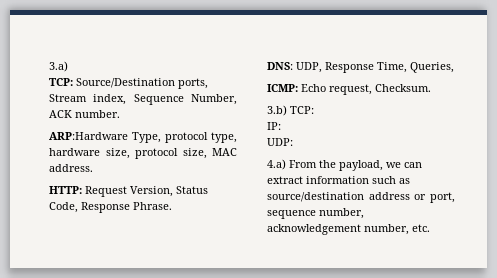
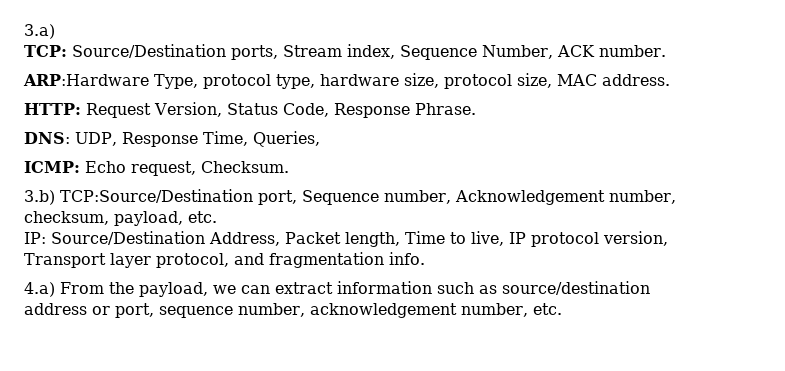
- 3.b) TCP:
- IP:
- UDP:
+ 3.b) TCP:Source/Destination port, Sequence number, Acknowledgement number, checksum, payload, etc.
+ IP: Source/Destination Address, Packet length, Time to live, IP protocol version, Transport layer protocol, and fragmentation info.

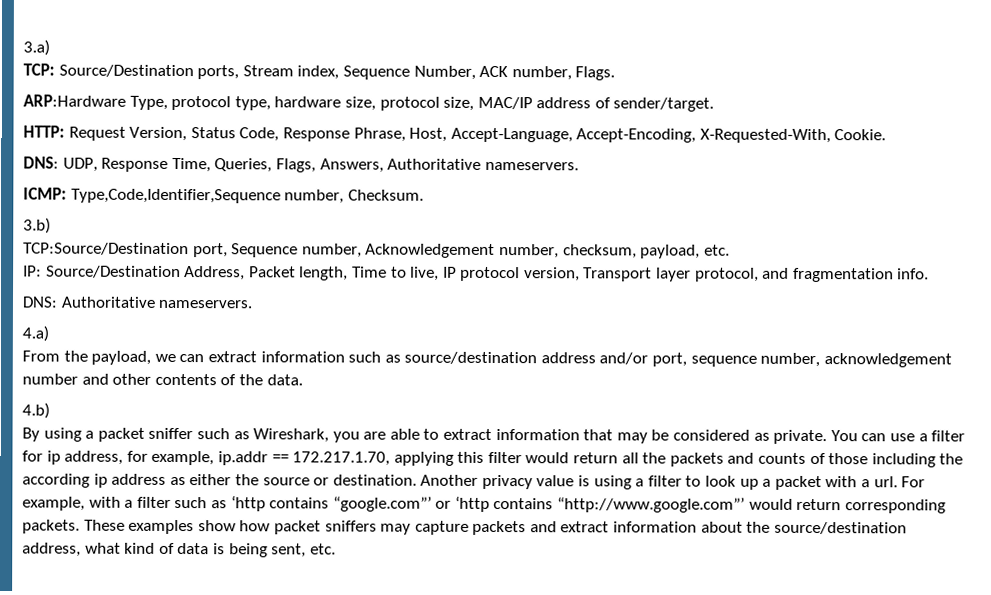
- TCP: Source/Destination ports, Stream index, Sequence Number, ACK number.
+ TCP: Source/Destination ports, Stream index, Sequence Number, ACK number, Flags.
- ARP:Hardware Type, protocol type, hardware size, protocol size, MAC address.
+ ARP:Hardware Type, protocol type, hardware size, protocol size, MAC/IP address of sender/target.
- HTTP: Request Version, Status Code, Response Phrase.
+ HTTP: Request Version, Status Code, Response Phrase, Host, Accept-Language, Accept-Encoding, X-Requested-With, Cookie.
- DNS: UDP, Response Time, Queries,
+ DNS: UDP, Response Time, Queries, Flags, Answers, Authoritative nameservers.
- ICMP: Echo request, Checksum.
+ ICMP: Type,Code,Identifier,Sequence number, Checksum.
- 3.b) TCP:Source/Destination port, Sequence number, Acknowledgement number, checksum, payload, etc.
+ 3.b)
+ TCP:Source/Destination port, Sequence number, Acknowledgement number, checksum, payload, etc.
+ DNS: Authoritative nameservers.
- 4.a) From the payload, we can extract information such as source/destination address or port, sequence number, acknowledgement number, etc.
+ 4.a)
+ From the payload, we can extract information such as source/destination address and/or port, sequence number, acknowledgement number and other contents of the data.
+ 4.b)
+ By using a packet sniffer such as Wireshark, you are able to extract information that may be considered as private. You can use a filter for ip address, for example, ip.addr == 172.217.1.70, applying this filter would return all the packets and counts of those including the according ip address as either the source or destination. Another privacy value is using a filter to look up a packet with a url. For example, with a filter such as ‘http contains “google.com”’ or ‘http contains “http://www.google.com”’ would return corresponding packets. These examples show how packet sniffers may capture packets and extract information about the source/destination address, what kind of data is being sent, etc.

